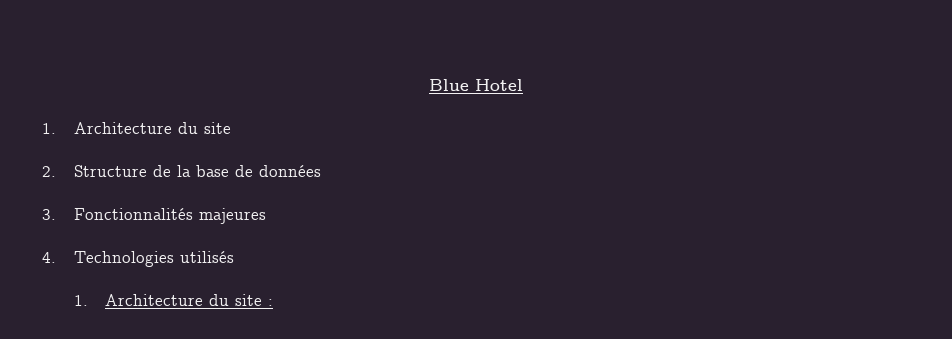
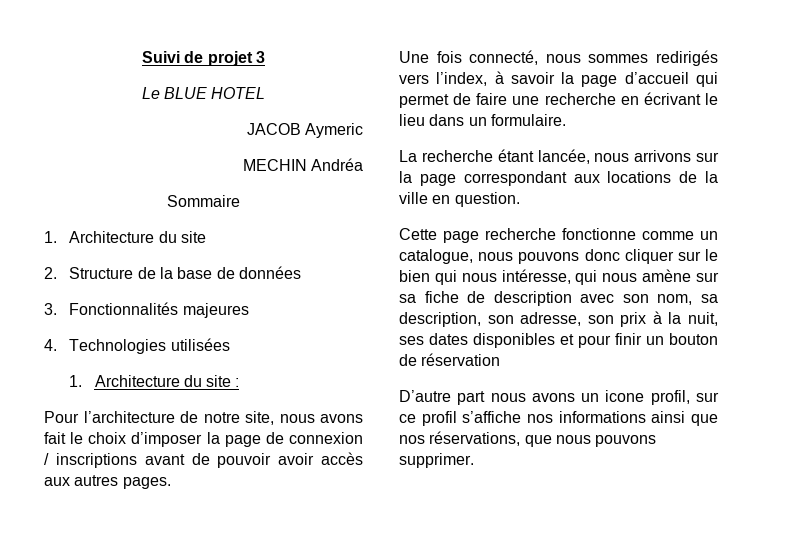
- Blue Hotel
+ Suivi de projet 3
+ Le BLUE HOTEL
+ JACOB Aymeric
+ MECHIN Andréa
+ Sommaire
- 4. Technologies utilisés
+ 4. Technologies utilisées
+ Pour l’architecture de notre site, nous avons fait le choix d’imposer la page de connexion / inscriptions avant de pouvoir avoir accès aux autres pages.
+ Une fois connecté, nous sommes redirigés vers l’index, à savoir la page d’accueil qui permet de faire une recherche en écrivant le lieu dans un formulaire.
+ La recherche étant lancée, nous arrivons sur la page correspondant aux locations de la ville en question.
+ Cette page recherche fonctionne comme un catalogue, nous pouvons donc cliquer sur le bien qui nous intéresse, qui nous amène sur sa fiche de description avec son nom, sa description, son adresse, son prix à la nuit, ses dates disponibles et pour finir un bouton de réservation
+ D’autre part nous avons un icone profil, sur ce profil s’affiche nos informations ainsi que nos réservations, que nous pouvons supprimer.

